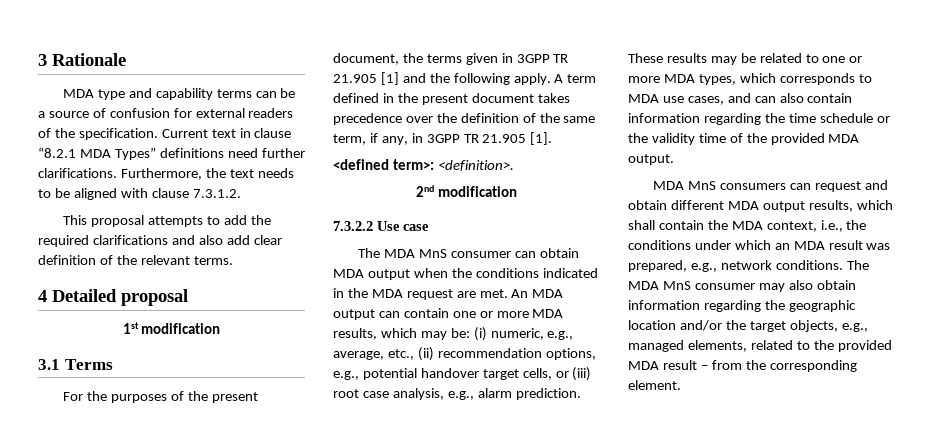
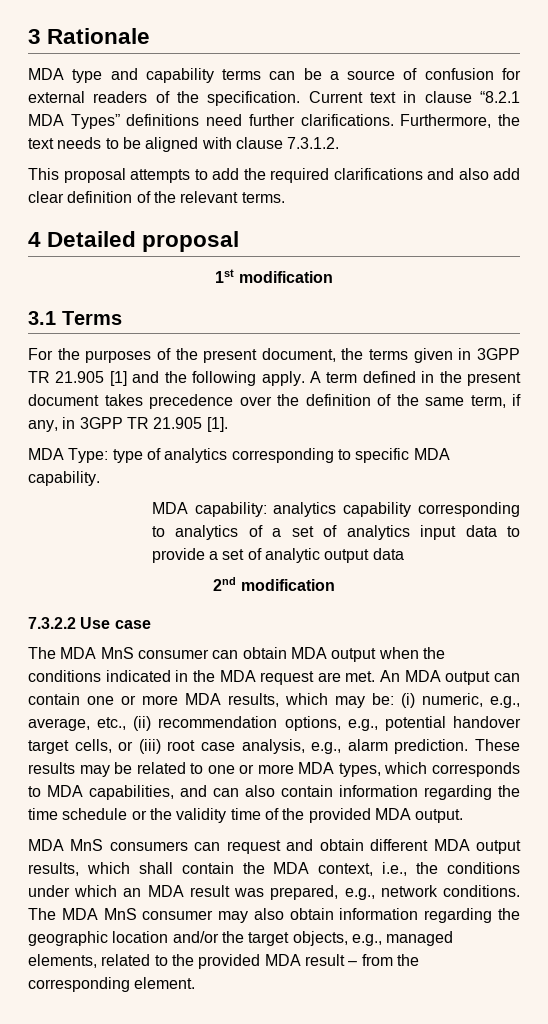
- <defined term>: <definition>.
+ MDA Type: type of analytics corresponding to specific MDA capability.
+ MDA capability: analytics capability corresponding to analytics of a set of analytics input data to provide a set of analytic output data
- These results may be related to one or more MDA types, which corresponds to MDA use cases, and can also contain information regarding the time schedule or the validity time of the provided MDA output.
+ These results may be related to one or more MDA types, which corresponds to MDA capabilities, and can also contain information regarding the time schedule or the validity time of the provided MDA output.

